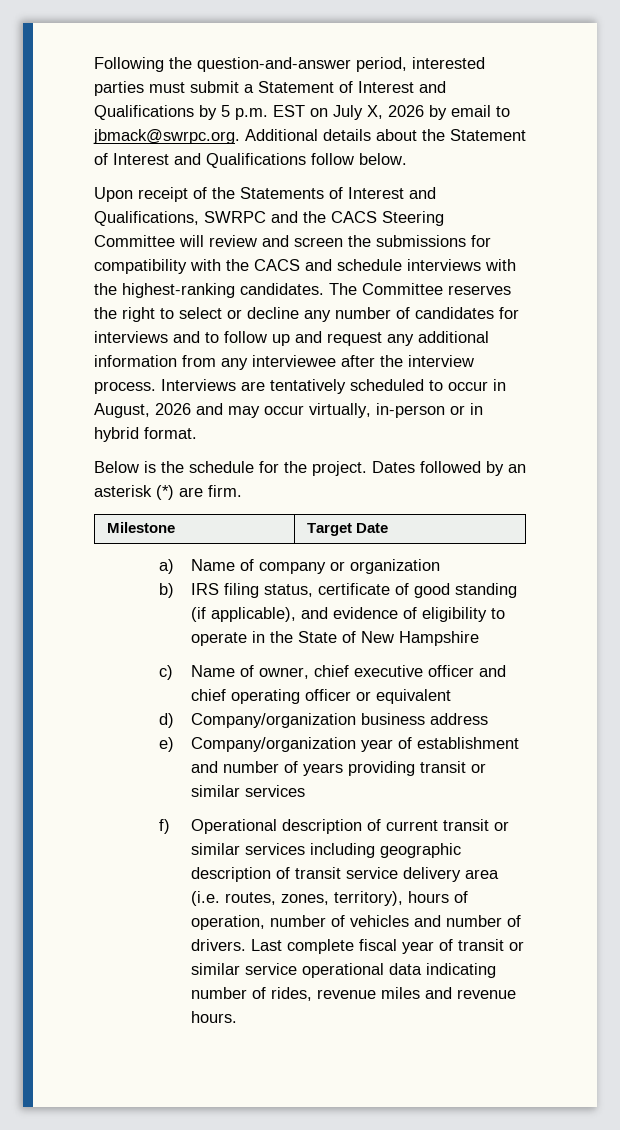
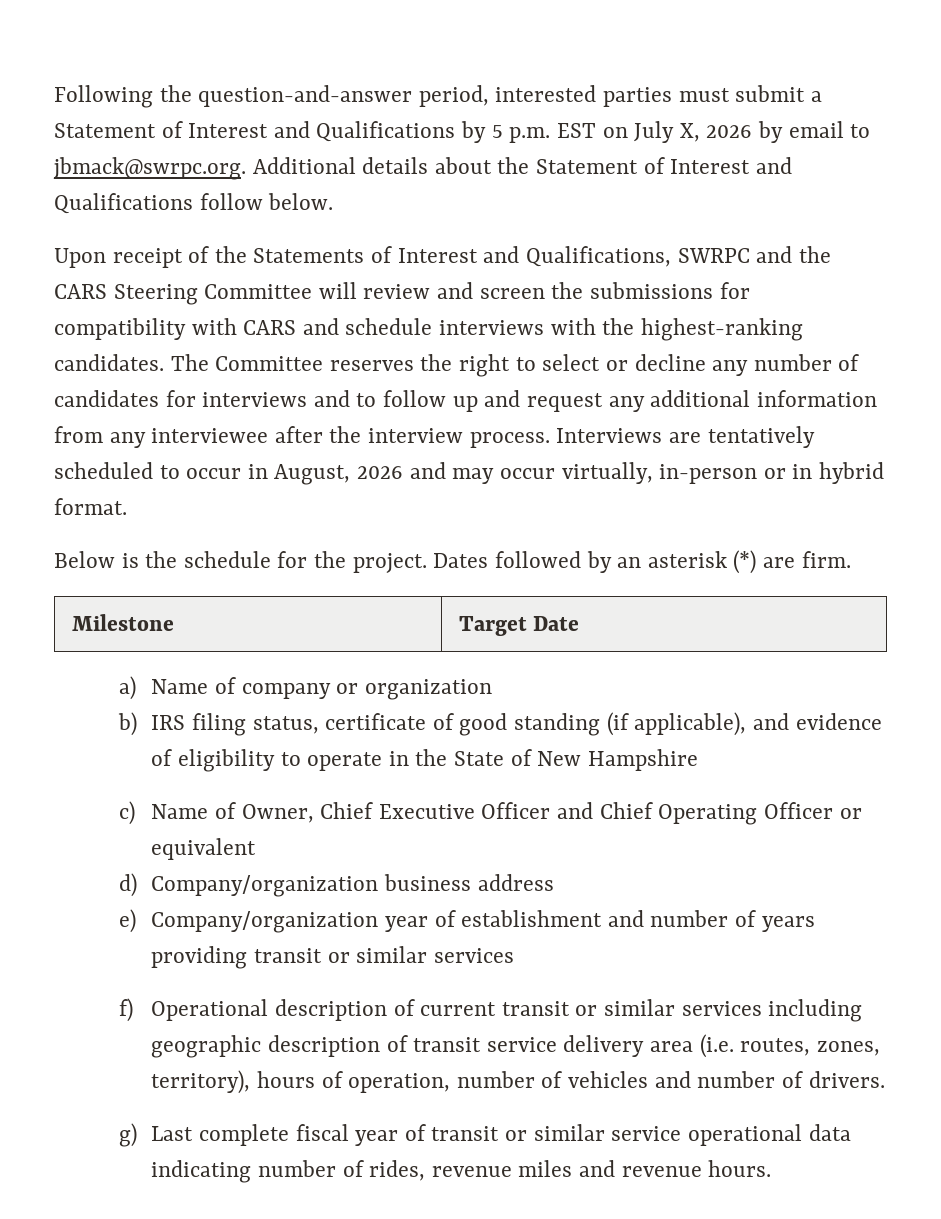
- Upon receipt of the Statements of Interest and Qualifications, SWRPC and the CACS Steering Committee will review and screen the submissions for compatibility with the CACS and schedule interviews with the highest-ranking candidates.
+ Upon receipt of the Statements of Interest and Qualifications, SWRPC and the CARS Steering Committee will review and screen the submissions for compatibility with CARS and schedule interviews with the highest-ranking candidates.
- c) Name of owner, chief executive officer and chief operating officer or equivalent
+ c) Name of Owner, Chief Executive Officer and Chief Operating Officer or equivalent
- f) Operational description of current transit or similar services including geographic description of transit service delivery area (i.e. routes, zones, territory), hours of operation, number of vehicles and number of drivers. Last complete fiscal year of transit or similar service operational data indicating number of rides, revenue miles and revenue hours.
+ f) Operational description of current transit or similar services including geographic description of transit service delivery area (i.e. routes, zones, territory), hours of operation, number of vehicles and number of drivers.
+ g) Last complete fiscal year of transit or similar service operational data indicating number of rides, revenue miles and revenue hours.

